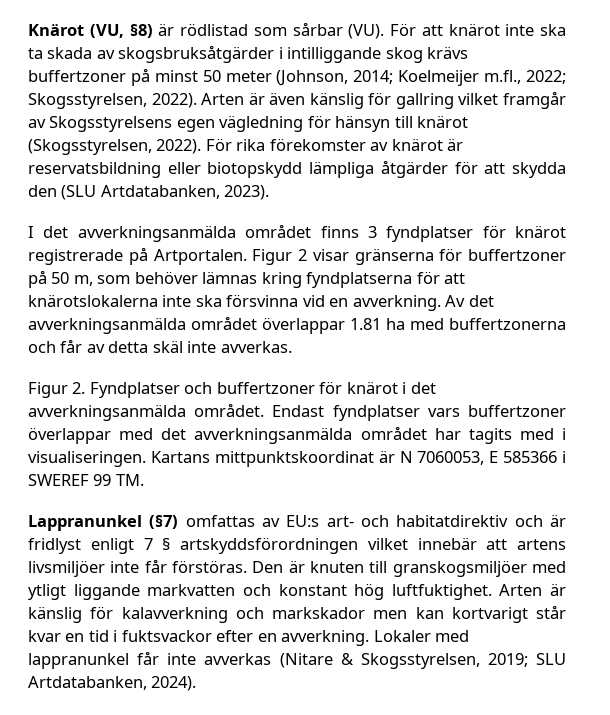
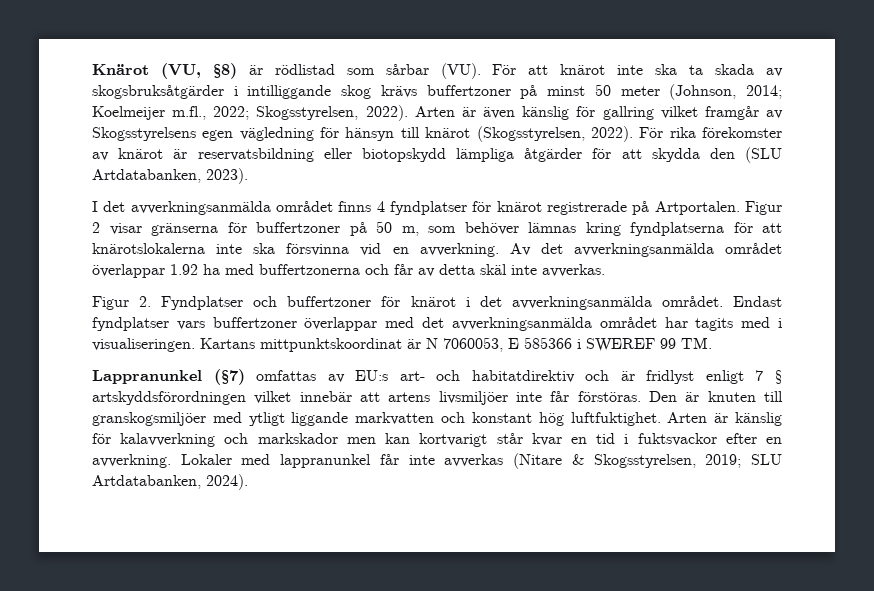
- I det avverkningsanmälda området finns 3 fyndplatser för knärot registrerade på Artportalen.
+ I det avverkningsanmälda området finns 4 fyndplatser för knärot registrerade på Artportalen.
- Av det avverkningsanmälda området överlappar 1.81 ha med buffertzonerna och får av detta skäl inte avverkas.
+ Av det avverkningsanmälda området överlappar 1.92 ha med buffertzonerna och får av detta skäl inte avverkas.

